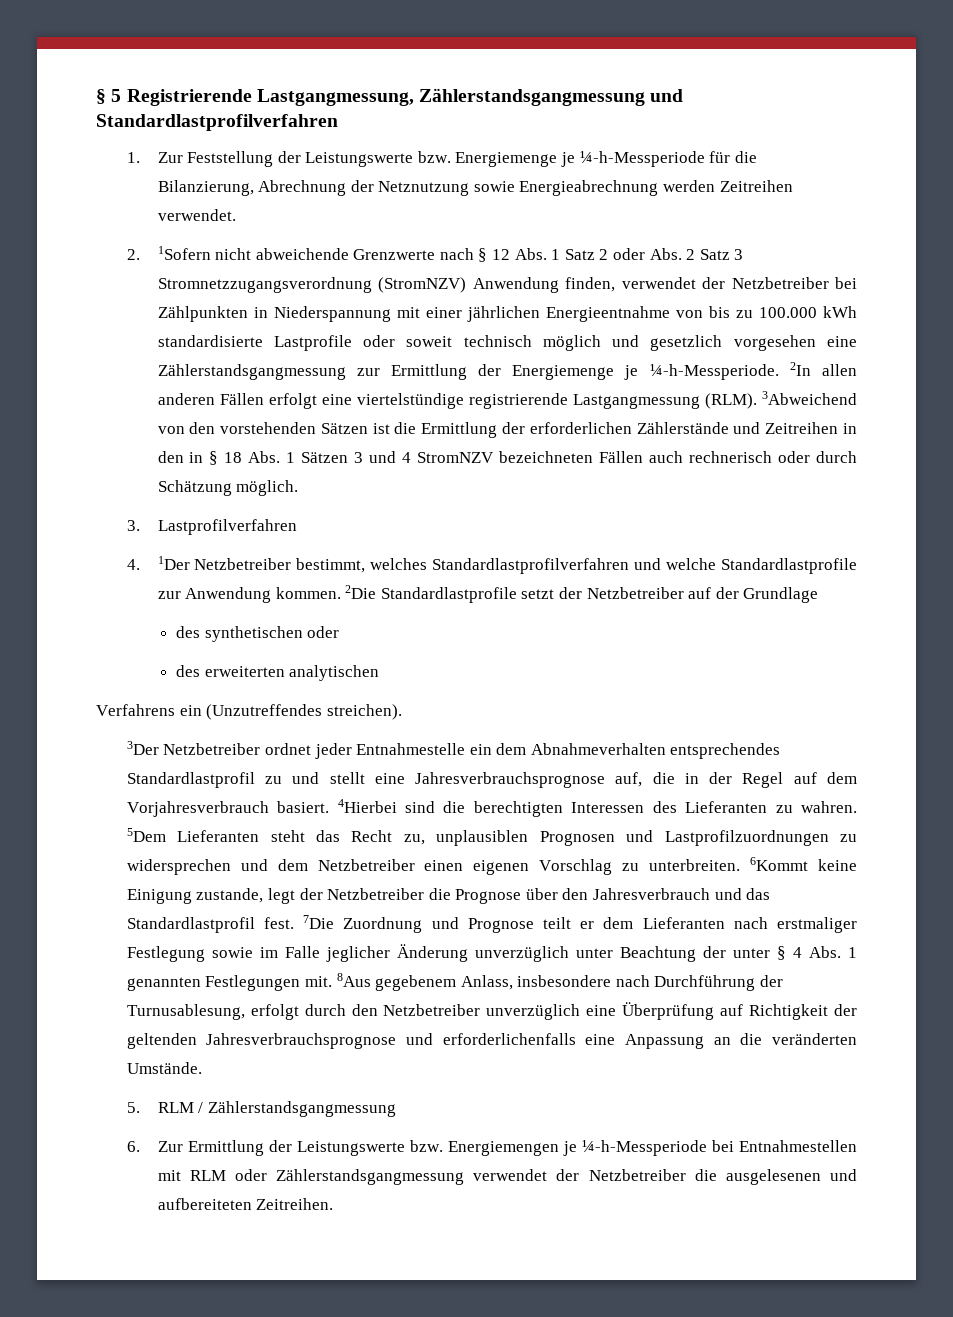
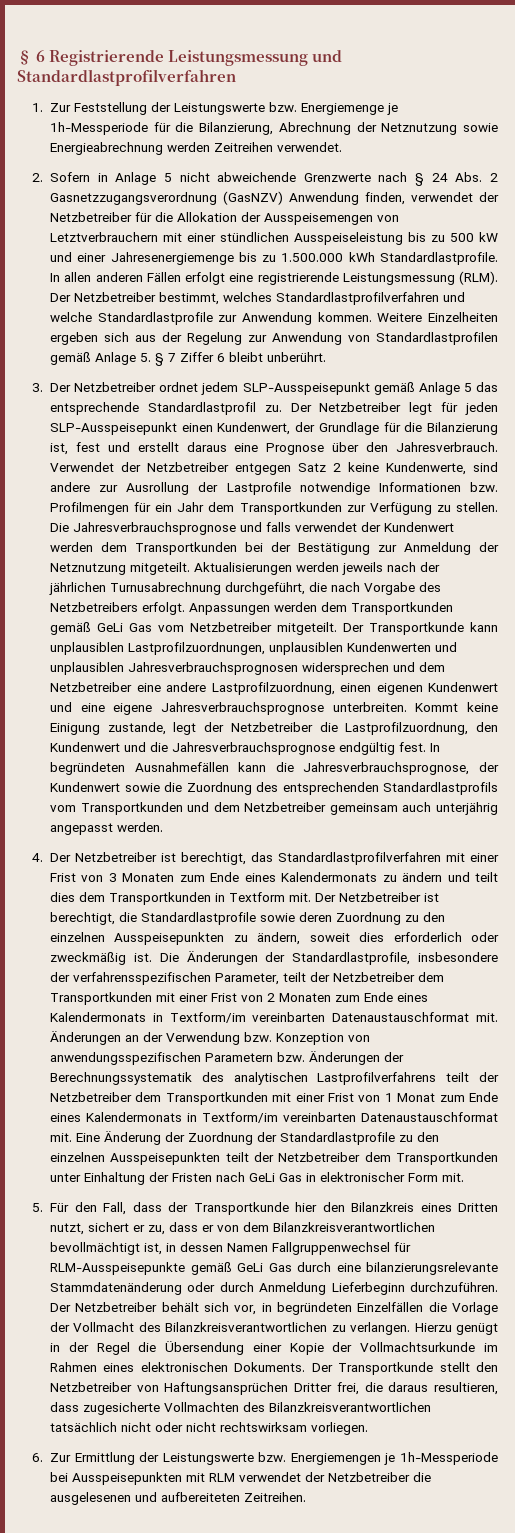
- § 5 Registrierende Lastgangmessung, Zählerstandsgangmessung und Standardlastprofilverfahren
+ § 6 Registrierende Leistungsmessung und Standardlastprofilverfahren
- 1. Zur Feststellung der Leistungswerte bzw. Energiemenge je ¼-h-Messperiode für die Bilanzierung, Abrechnung der Netznutzung sowie Energieabrechnung werden Zeitreihen verwendet.
+ 1. Zur Feststellung der Leistungswerte bzw. Energiemenge je 1h-Messperiode für die Bilanzierung, Abrechnung der Netznutzung sowie Energieabrechnung werden Zeitreihen verwendet.
- 2. 1Sofern nicht abweichende Grenzwerte nach § 12 Abs. 1 Satz 2 oder Abs. 2 Satz 3 Stromnetzzugangsverordnung (StromNZV) Anwendung finden, verwendet der Netzbetreiber bei Zählpunkten in Niederspannung mit einer jährlichen Energieentnahme von bis zu 100.000 kWh standardisierte Lastprofile oder soweit technisch möglich und gesetzlich vorgesehen eine Zählerstandsgangmessung zur Ermittlung der Energiemenge je ¼-h-Messperiode. 2In allen anderen Fällen erfolgt eine viertelstündige registrierende Lastgangmessung (RLM). 3Abweichend von den vorstehenden Sätzen ist die Ermittlung der erforderlichen Zählerstände und Zeitreihen in den in § 18 Abs. 1 Sätzen 3 und 4 StromNZV bezeichneten Fällen auch rechnerisch oder durch Schätzung möglich.
- 3. Lastprofilverfahren
- 4. 1Der Netzbetreiber bestimmt, welches Standardlastprofilverfahren und welche Standardlastprofile zur Anwendung kommen.
+ 2. Sofern in Anlage 5 nicht abweichende Grenzwerte nach § 24 Abs. 2 Gasnetzzugangsverordnung (GasNZV) Anwendung finden, verwendet der Netzbetreiber für die Allokation der Ausspeisemengen von Letztverbrauchern mit einer stündlichen Ausspeiseleistung bis zu 500 kW und einer Jahresenergiemenge bis zu 1.500.000 kWh Standardlastprofile. In allen anderen Fällen erfolgt eine registrierende Leistungsmessung (RLM). Der Netzbetreiber bestimmt, welches Standardlastprofilverfahren und welche Standardlastprofile zur Anwendung kommen.
- 2Die Standardlastprofile setzt der Netzbetreiber auf der Grundlage
- des synthetischen oder
- des erweiterten analytischen
- Verfahrens ein (Unzutreffendes streichen).
- 3Der Netzbetreiber ordnet jeder Entnahmestelle ein dem Abnahmeverhalten entsprechendes Standardlastprofil zu und stellt eine Jahresverbrauchsprognose auf, die in der Regel auf dem Vorjahresverbrauch basiert. 4Hierbei sind die berechtigten Interessen des Lieferanten zu wahren. 5Dem Lieferanten steht das Recht zu, unplausiblen Prognosen und Lastprofilzuordnungen zu widersprechen und dem Netzbetreiber einen eigenen Vorschlag zu unterbreiten. 6Kommt keine Einigung zustande, legt der Netzbetreiber die Prognose über den Jahresverbrauch und das Standardlastprofil fest. 7Die Zuordnung und Prognose teilt er dem Lieferanten nach erstmaliger Festlegung sowie im Falle jeglicher Änderung unverzüglich unter Beachtung der unter § 4 Abs. 1 genannten Festlegungen mit. 8Aus gegebenem Anlass, insbesondere nach Durchführung der Turnusablesung, erfolgt durch den Netzbetreiber unverzüglich eine Überprüfung auf Richtigkeit der geltenden Jahresverbrauchsprognose und erforderlichenfalls eine Anpassung an die veränderten Umstände.
- 5. RLM / Zählerstandsgangmessung
+ Weitere Einzelheiten ergeben sich aus der Regelung zur Anwendung von Standardlastprofilen gemäß Anlage 5. § 7 Ziffer 6 bleibt unberührt.
+ 3. Der Netzbetreiber ordnet jedem SLP-Ausspeisepunkt gemäß Anlage 5 das entsprechende Standardlastprofil zu. Der Netzbetreiber legt für jeden SLP-Ausspeisepunkt einen Kundenwert, der Grundlage für die Bilanzierung ist, fest und erstellt daraus eine Prognose über den Jahresverbrauch. Verwendet der Netzbetreiber entgegen Satz 2 keine Kundenwerte, sind andere zur Ausrollung der Lastprofile notwendige Informationen bzw. Profilmengen für ein Jahr dem Transportkunden zur Verfügung zu stellen. Die Jahresverbrauchsprognose und falls verwendet der Kundenwert werden dem Transportkunden bei der Bestätigung zur Anmeldung der Netznutzung mitgeteilt. Aktualisierungen werden jeweils nach der jährlichen Turnusabrechnung durchgeführt, die nach Vorgabe des Netzbetreibers erfolgt. Anpassungen werden dem Transportkunden gemäß GeLi Gas vom Netzbetreiber mitgeteilt. Der Transportkunde kann unplausiblen Lastprofilzuordnungen, unplausiblen Kundenwerten und unplausiblen Jahresverbrauchsprognosen widersprechen und dem Netzbetreiber eine andere Lastprofilzuordnung, einen eigenen Kundenwert und eine eigene Jahresverbrauchsprognose unterbreiten. Kommt keine Einigung zustande, legt der Netzbetreiber die Lastprofilzuordnung, den Kundenwert und die Jahresverbrauchsprognose endgültig fest. In begründeten Ausnahmefällen kann die Jahresverbrauchsprognose, der Kundenwert sowie die Zuordnung des entsprechenden Standardlastprofils vom Transportkunden und dem Netzbetreiber gemeinsam auch unterjährig angepasst werden.
+ 4. Der Netzbetreiber ist berechtigt, das Standardlastprofilverfahren mit einer Frist von 3 Monaten zum Ende eines Kalendermonats zu ändern und teilt dies dem Transportkunden in Textform mit. Der Netzbetreiber ist berechtigt, die Standardlastprofile sowie deren Zuordnung zu den einzelnen Ausspeisepunkten zu ändern, soweit dies erforderlich oder zweckmäßig ist. Die Änderungen der Standardlastprofile, insbesondere der verfahrensspezifischen Parameter, teilt der Netzbetreiber dem Transportkunden mit einer Frist von 2 Monaten zum Ende eines Kalendermonats in Textform/im vereinbarten Datenaustauschformat mit. Änderungen an der Verwendung bzw. Konzeption von anwendungsspezifischen Parametern bzw. Änderungen der Berechnungssystematik des analytischen Lastprofilverfahrens teilt der Netzbetreiber dem Transportkunden mit einer Frist von 1 Monat zum Ende eines Kalendermonats in Textform/im vereinbarten Datenaustauschformat mit. Eine Änderung der Zuordnung der Standardlastprofile zu den einzelnen Ausspeisepunkten teilt der Netzbetreiber dem Transportkunden unter Einhaltung der Fristen nach GeLi Gas in elektronischer Form mit.
+ 5. Für den Fall, dass der Transportkunde hier den Bilanzkreis eines Dritten nutzt, sichert er zu, dass er von dem Bilanzkreisverantwortlichen bevollmächtigt ist, in dessen Namen Fallgruppenwechsel für RLM-Ausspeisepunkte gemäß GeLi Gas durch eine bilanzierungsrelevante Stammdatenänderung oder durch Anmeldung Lieferbeginn durchzuführen. Der Netzbetreiber behält sich vor, in begründeten Einzelfällen die Vorlage der Vollmacht des Bilanzkreisverantwortlichen zu verlangen. Hierzu genügt in der Regel die Übersendung einer Kopie der Vollmachtsurkunde im Rahmen eines elektronischen Dokuments. Der Transportkunde stellt den Netzbetreiber von Haftungsansprüchen Dritter frei, die daraus resultieren, dass zugesicherte Vollmachten des Bilanzkreisverantwortlichen tatsächlich nicht oder nicht rechtswirksam vorliegen.
- 6. Zur Ermittlung der Leistungswerte bzw. Energiemengen je ¼-h-Messperiode bei Entnahmestellen mit RLM oder Zählerstandsgangmessung verwendet der Netzbetreiber die ausgelesenen und aufbereiteten Zeitreihen.
+ 6. Zur Ermittlung der Leistungswerte bzw. Energiemengen je 1h-Messperiode bei Ausspeisepunkten mit RLM verwendet der Netzbetreiber die ausgelesenen und aufbereiteten Zeitreihen.

